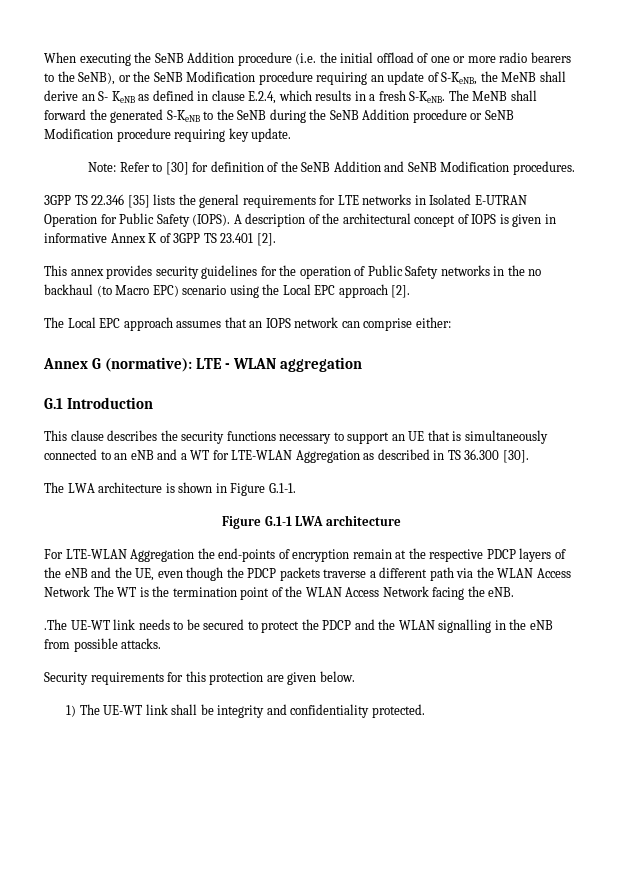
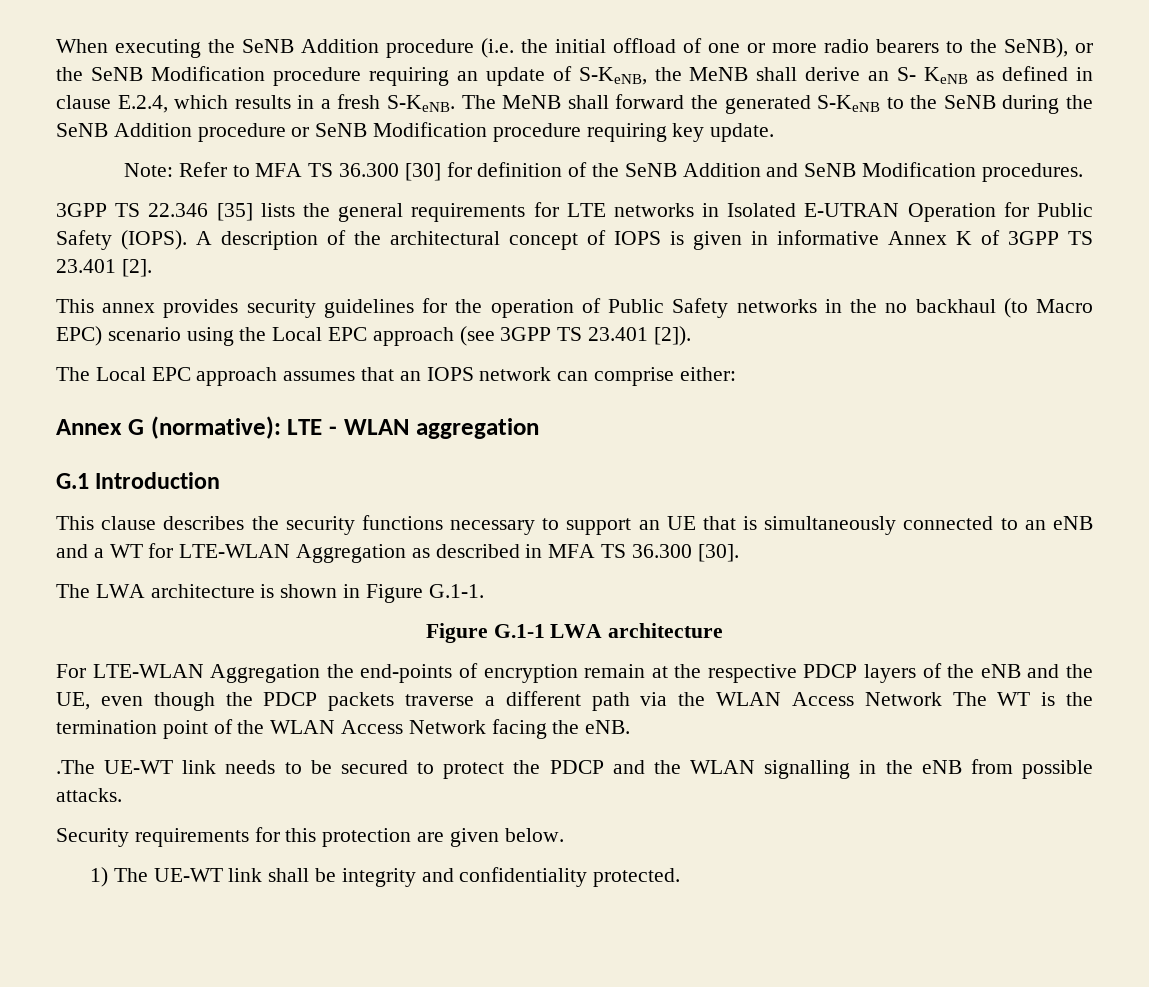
- Note: Refer to [30] for definition of the SeNB Addition and SeNB Modification procedures.
+ Note: Refer to MFA TS 36.300 [30] for definition of the SeNB Addition and SeNB Modification procedures.
- This annex provides security guidelines for the operation of Public Safety networks in the no backhaul (to Macro EPC) scenario using the Local EPC approach [2].
+ This annex provides security guidelines for the operation of Public Safety networks in the no backhaul (to Macro EPC) scenario using the Local EPC approach (see 3GPP TS 23.401 [2]).
- This clause describes the security functions necessary to support an UE that is simultaneously connected to an eNB and a WT for LTE-WLAN Aggregation as described in TS 36.300 [30].
+ This clause describes the security functions necessary to support an UE that is simultaneously connected to an eNB and a WT for LTE-WLAN Aggregation as described in MFA TS 36.300 [30].

